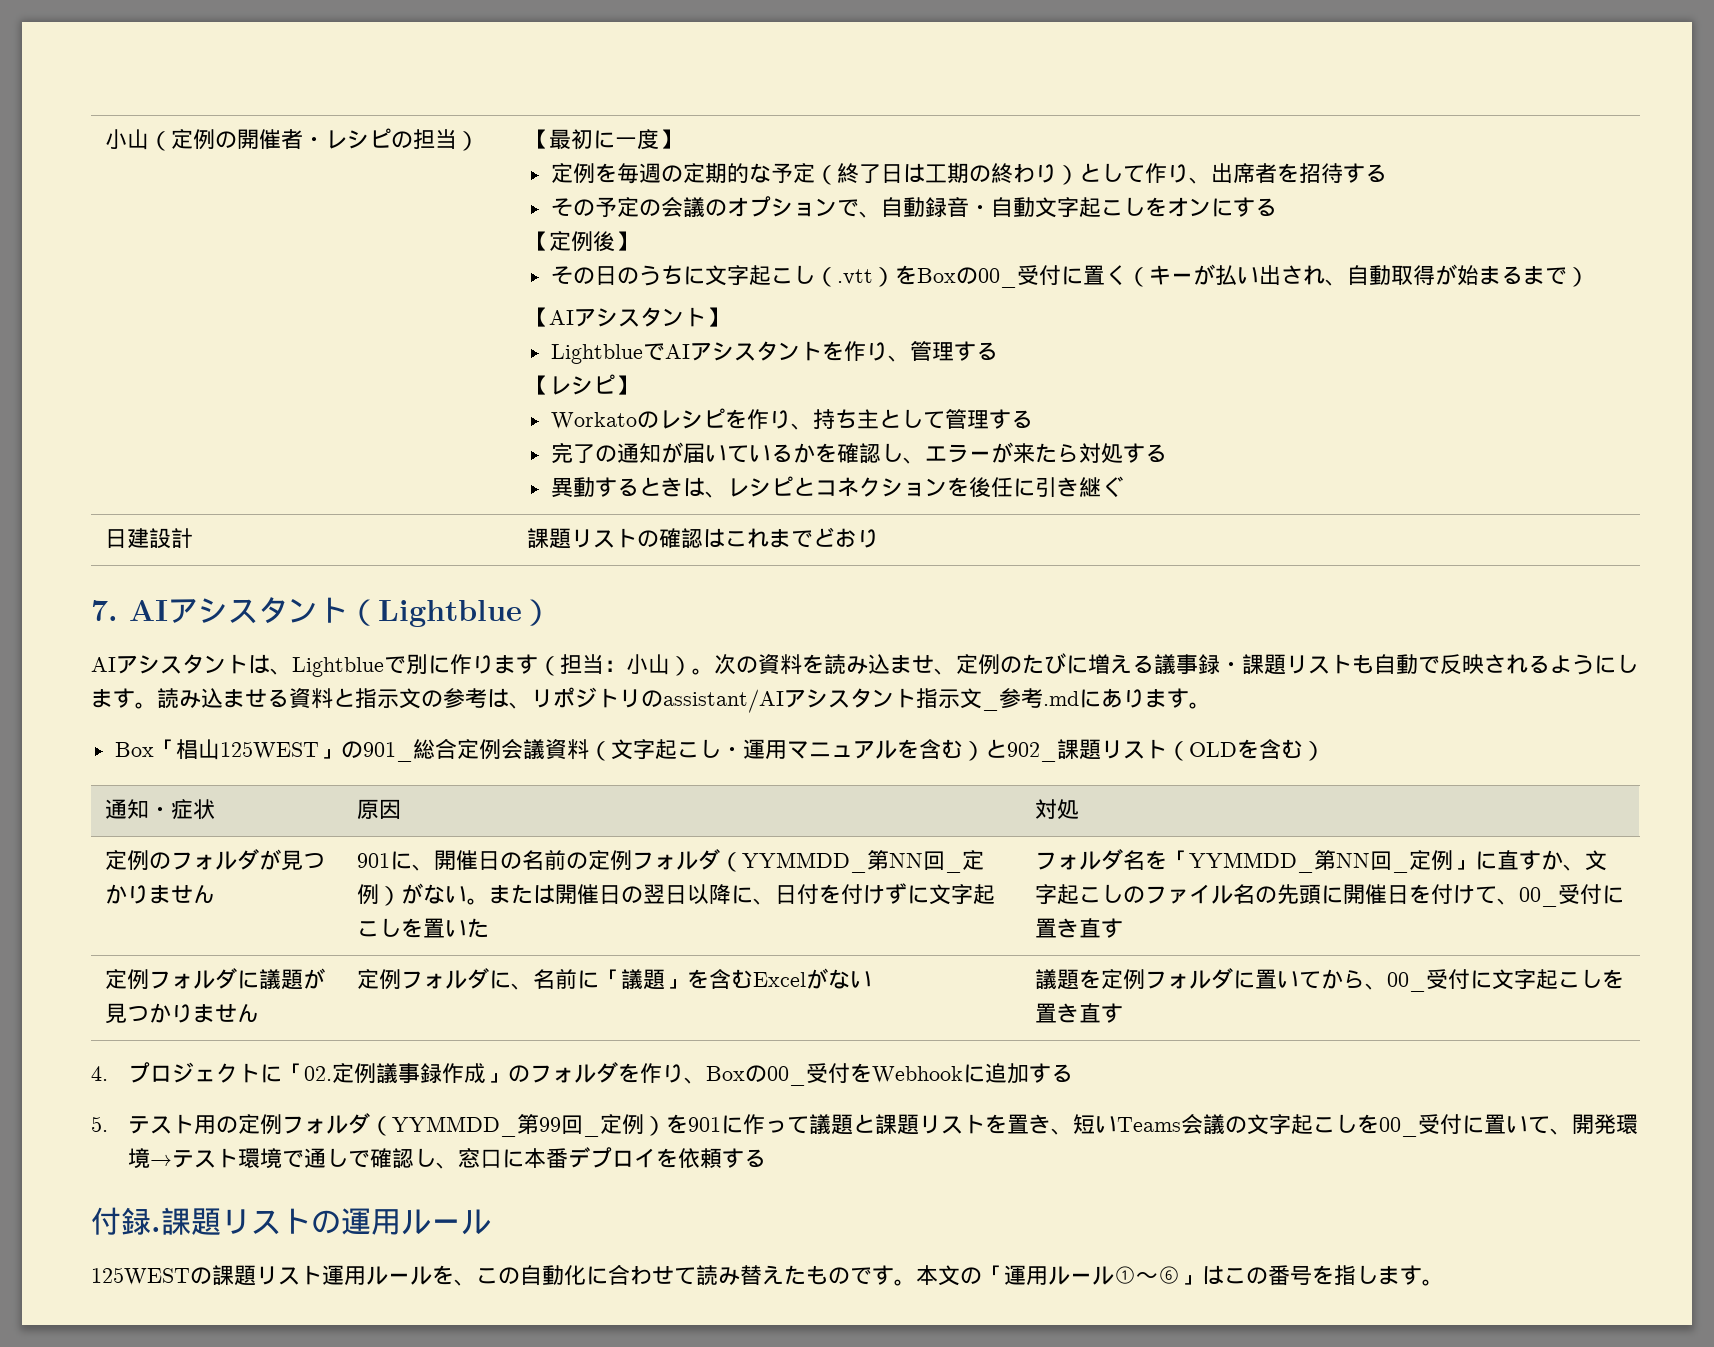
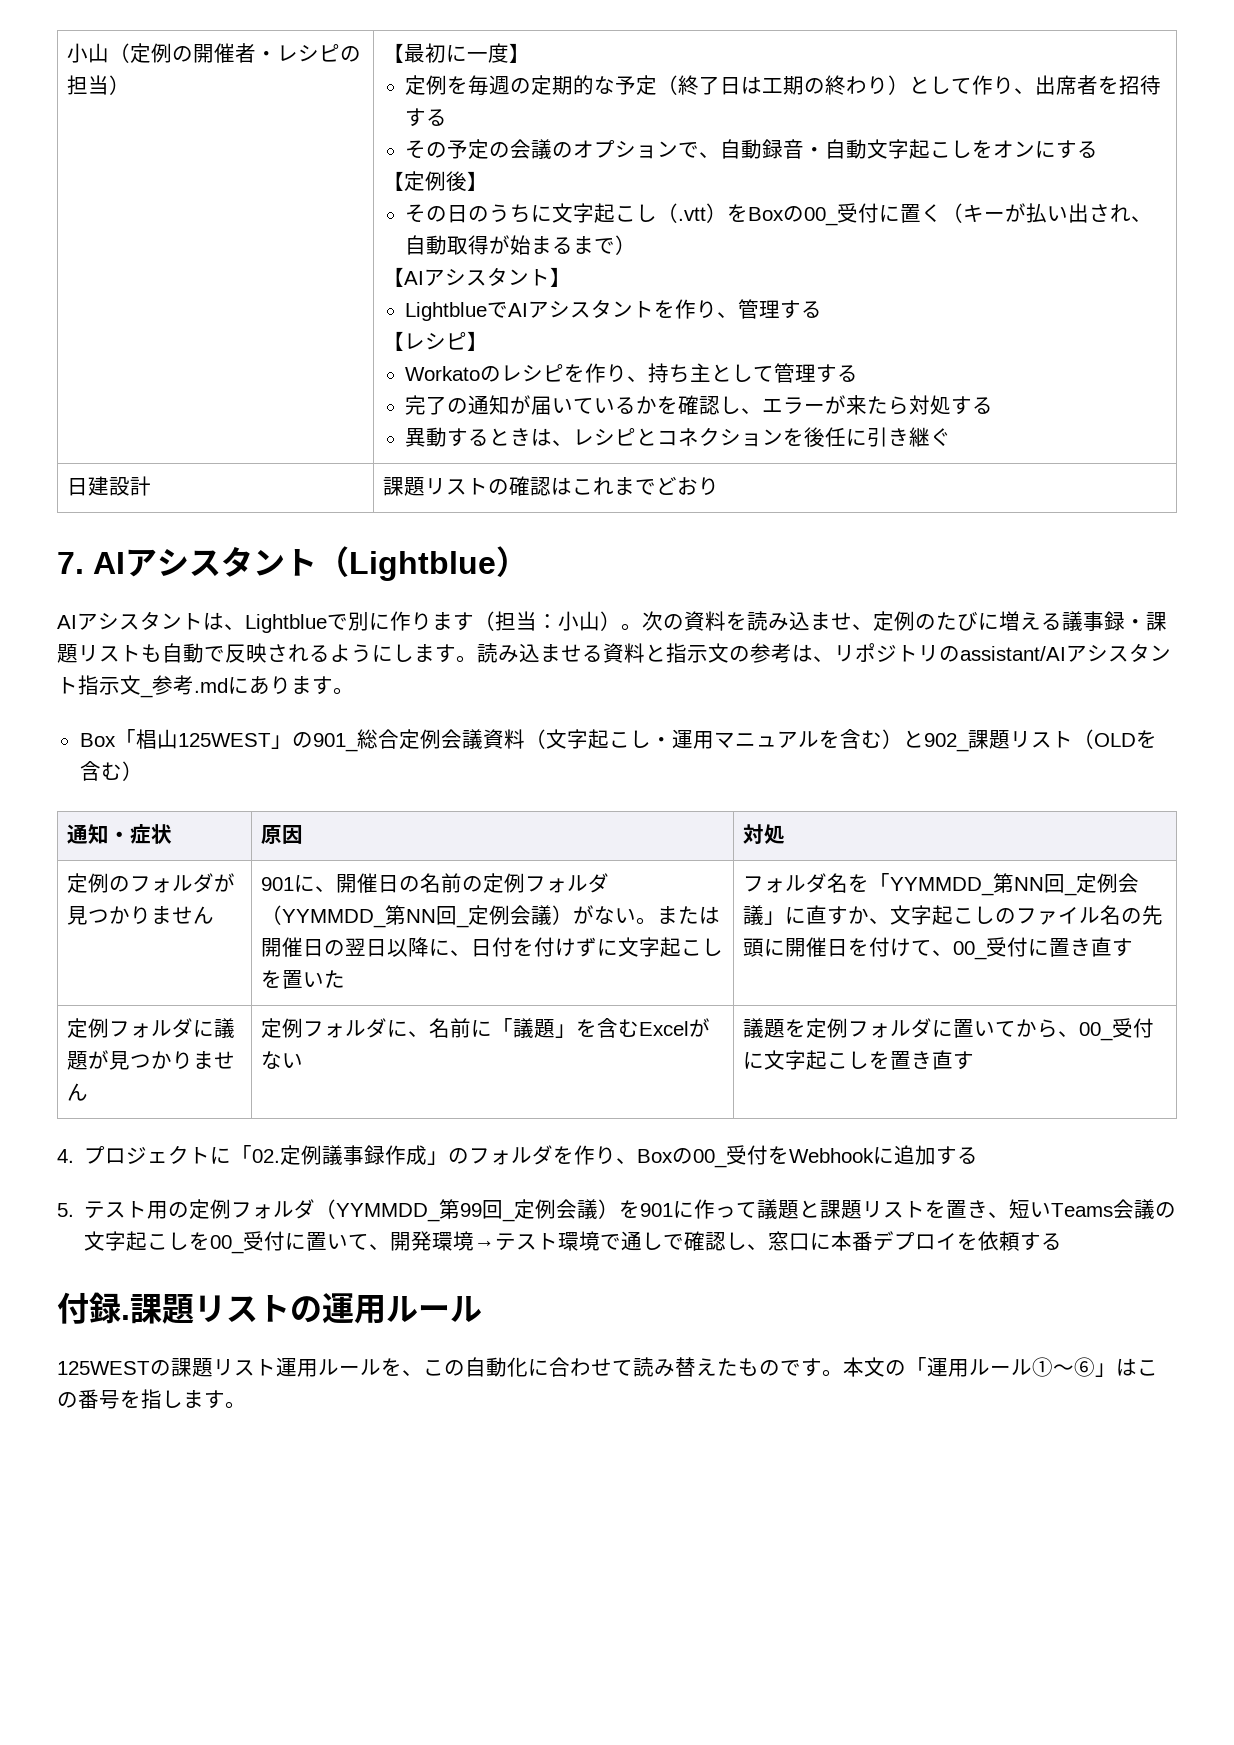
- 901に、開催日の名前の定例フォルダ（YYMMDD_第NN回_定例）がない。
+ 901に、開催日の名前の定例フォルダ（YYMMDD_第NN回_定例会議）がない。
- フォルダ名を「YYMMDD_第NN回_定例」に直すか、文字起こしのファイル名の先頭に開催日を付けて、00_受付に置き直す
+ フォルダ名を「YYMMDD_第NN回_定例会議」に直すか、文字起こしのファイル名の先頭に開催日を付けて、00_受付に置き直す
- 5.テスト用の定例フォルダ（YYMMDD_第99回_定例）を901に作って議題と課題リストを置き、短いTeams会議の文字起こしを00_受付に置いて、開発環境→テスト環境で通しで確認し、窓口に本番デプロイを依頼する
+ 5.テスト用の定例フォルダ（YYMMDD_第99回_定例会議）を901に作って議題と課題リストを置き、短いTeams会議の文字起こしを00_受付に置いて、開発環境→テスト環境で通しで確認し、窓口に本番デプロイを依頼する

